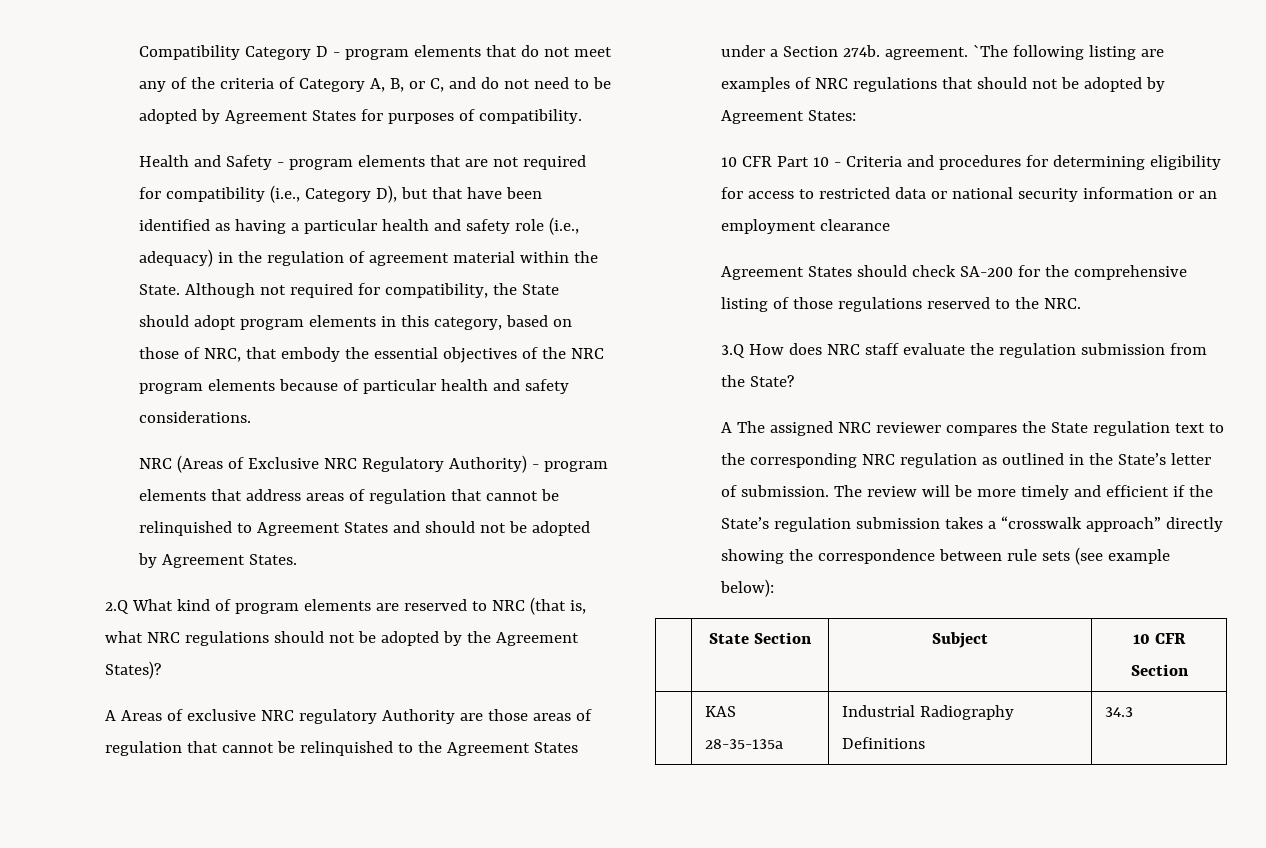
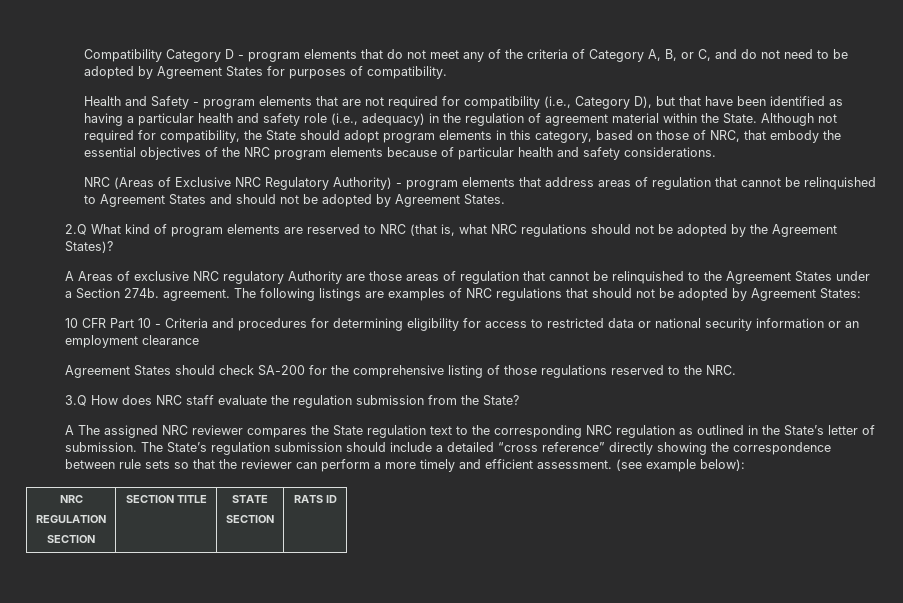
- `The following listing are examples of NRC regulations that should not be adopted by Agreement States:
+ The following listings are examples of NRC regulations that should not be adopted by Agreement States:
- The review will be more timely and efficient if the State’s regulation submission takes a “crosswalk approach” directly showing the correspondence between rule sets (see example below):
- | State Section | Subject | 10 CFR Section
- | KAS 28-35-135a | Industrial Radiography Definitions | 34.3
+ The State’s regulation submission should include a detailed “cross reference” directly showing the correspondence between rule sets so that the reviewer can perform a more timely and efficient assessment. (see example below):
+ NRC
+ REGULATION
+ SECTION | SECTION TITLE | STATE
+ SECTION | RATS ID

